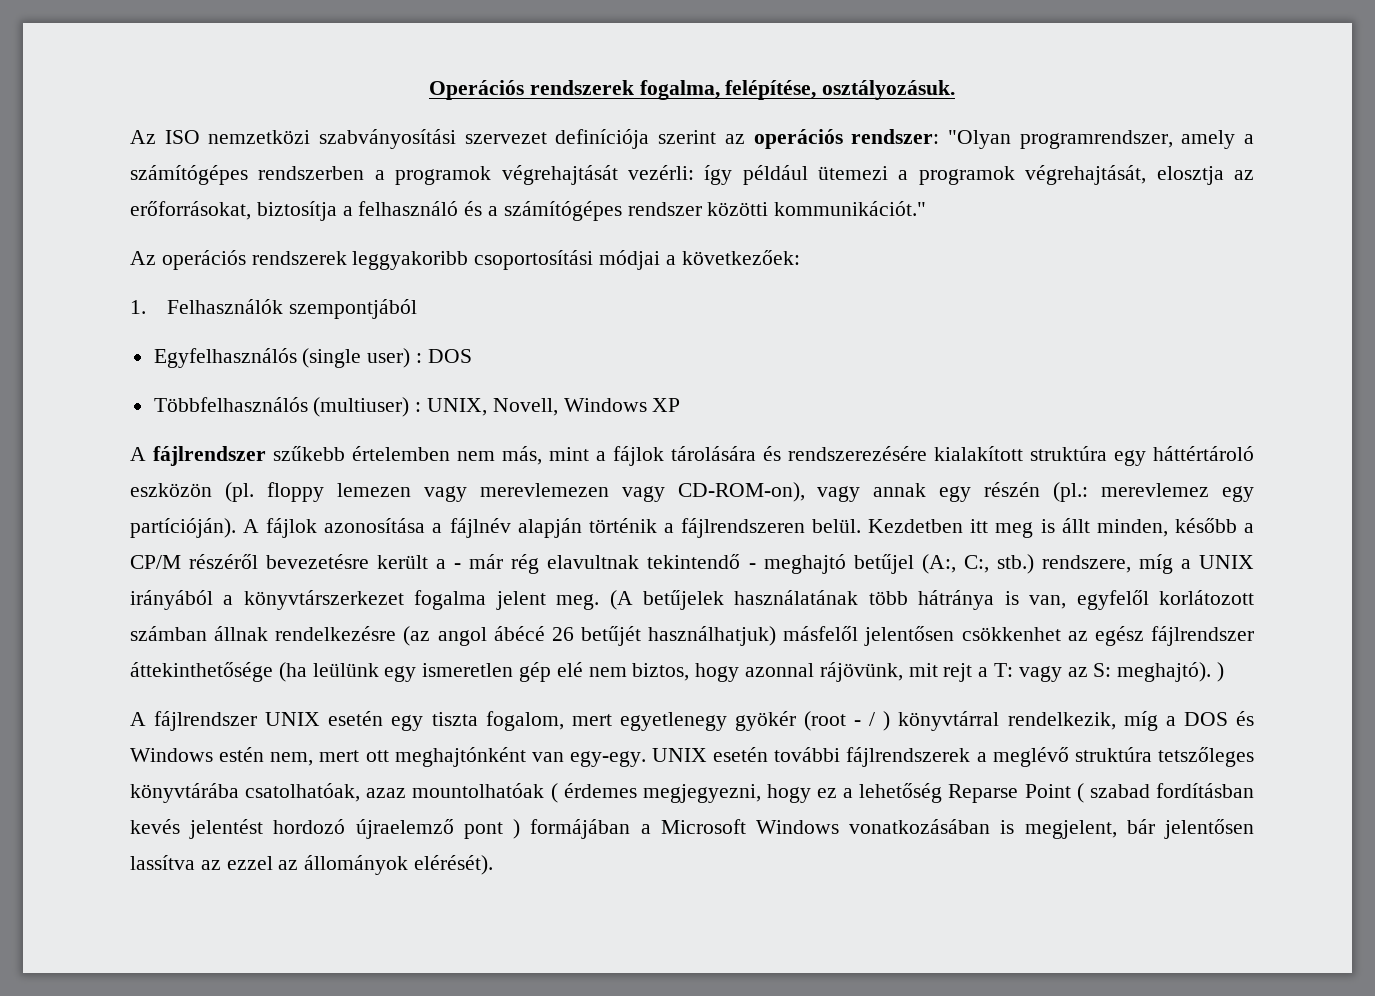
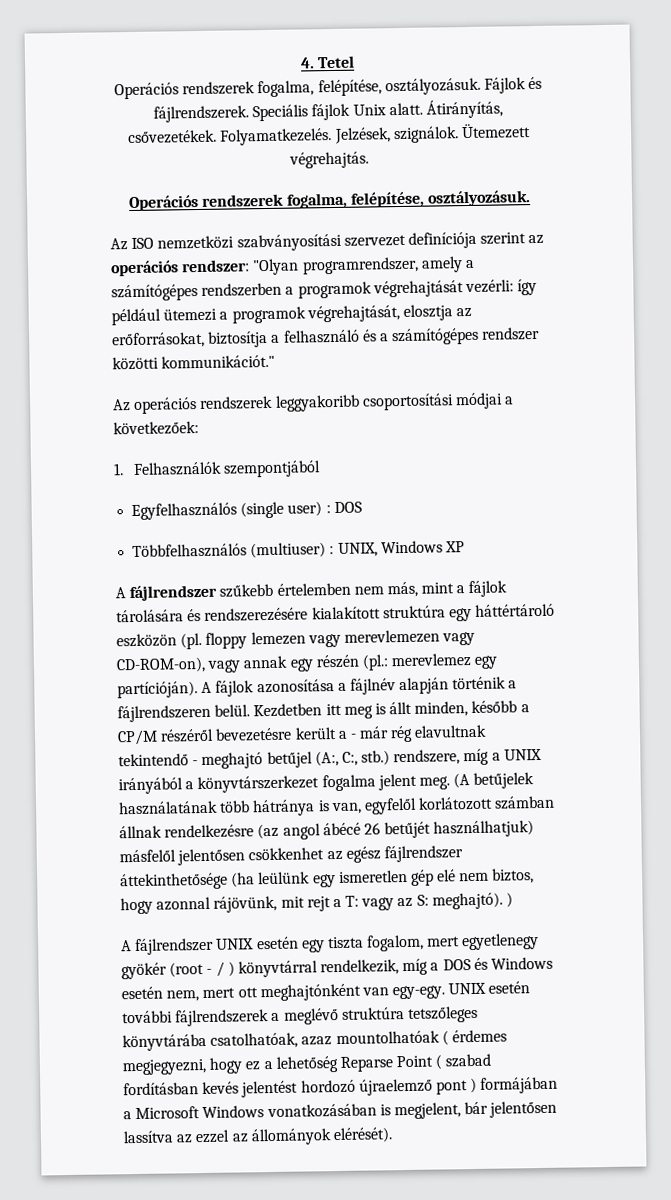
+ 4. Tetel
+ Operációs rendszerek fogalma, felépítése, osztályozásuk. Fájlok és fájlrendszerek. Speciális fájlok Unix alatt. Átirányítás, csővezetékek. Folyamatkezelés. Jelzések, szignálok. Ütemezett végrehajtás.
- Többfelhasználós (multiuser) : UNIX, Novell, Windows XP
+ Többfelhasználós (multiuser) : UNIX, Windows XP
- A fájlrendszer UNIX esetén egy tiszta fogalom, mert egyetlenegy gyökér (root - / ) könyvtárral rendelkezik, míg a DOS és Windows estén nem, mert ott meghajtónként van egy-egy.
+ A fájlrendszer UNIX esetén egy tiszta fogalom, mert egyetlenegy gyökér (root - / ) könyvtárral rendelkezik, míg a DOS és Windows esetén nem, mert ott meghajtónként van egy-egy.

